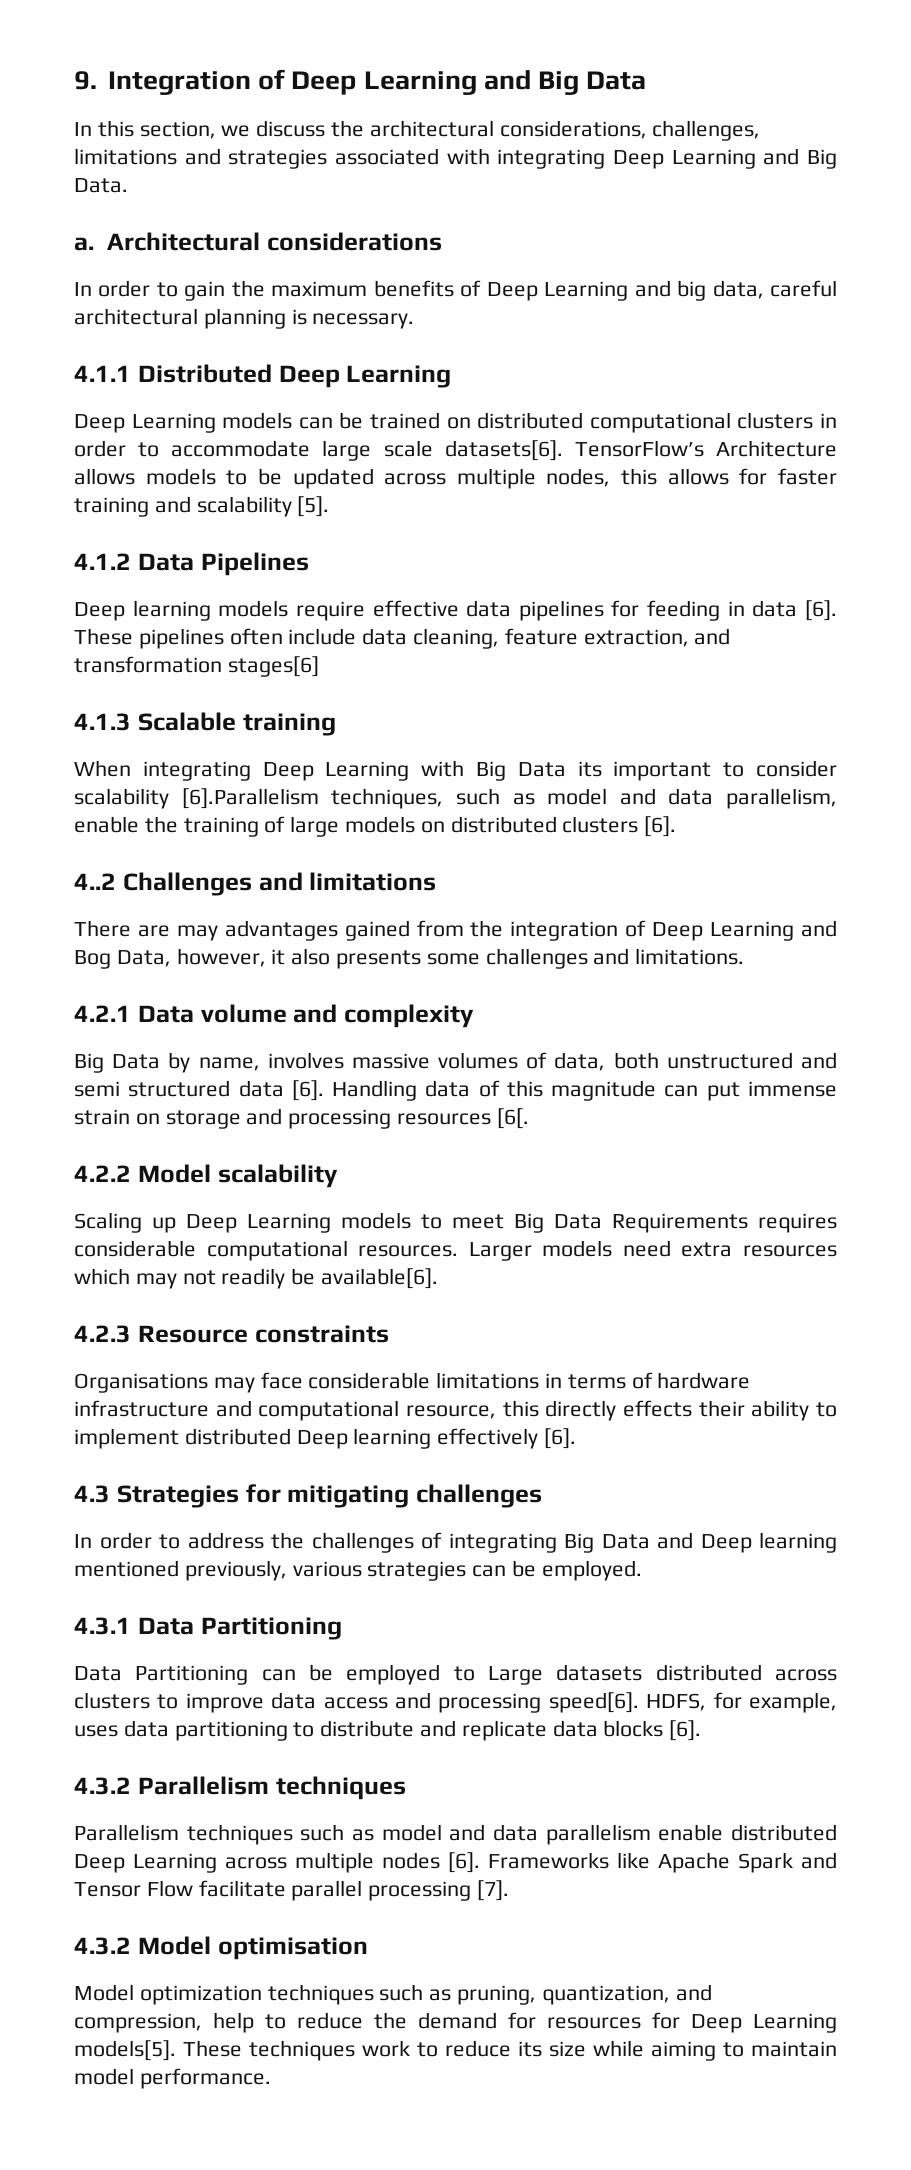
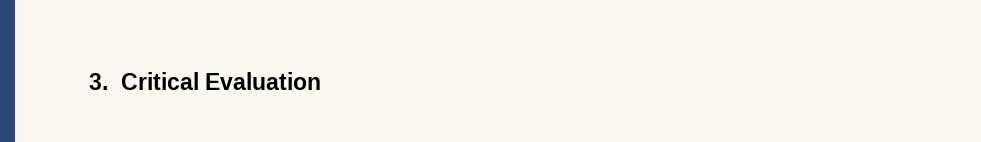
- 9. Integration of Deep Learning and Big Data
- In this section, we discuss the architectural considerations, challenges, limitations and strategies associated with integrating Deep Learning and Big Data.
- a. Architectural considerations
- In order to gain the maximum benefits of Deep Learning and big data, careful architectural planning is necessary.
- 4.1.1 Distributed Deep Learning
- Deep Learning models can be trained on distributed computational clusters in order to accommodate large scale datasets[6]. TensorFlow’s Architecture allows models to be updated across multiple nodes, this allows for faster training and scalability [5].
- 4.1.2 Data Pipelines
- Deep learning models require effective data pipelines for feeding in data [6]. These pipelines often include data cleaning, feature extraction, and transformation stages[6]
- 4.1.3 Scalable training
- When integrating Deep Learning with Big Data its important to consider scalability [6].Parallelism techniques, such as model and data parallelism, enable the training of large models on distributed clusters [6].
- 4..2 Challenges and limitations
- There are may advantages gained from the integration of Deep Learning and Bog Data, however, it also presents some challenges and limitations.
- 4.2.1 Data volume and complexity
- Big Data by name, involves massive volumes of data, both unstructured and semi structured data [6]. Handling data of this magnitude can put immense strain on storage and processing resources [6[.
- 4.2.2 Model scalability
- Scaling up Deep Learning models to meet Big Data Requirements requires considerable computational resources. Larger models need extra resources which may not readily be available[6].
- 4.2.3 Resource constraints
- Organisations may face considerable limitations in terms of hardware infrastructure and computational resource, this directly effects their ability to implement distributed Deep learning effectively [6].
- 4.3 Strategies for mitigating challenges
- In order to address the challenges of integrating Big Data and Deep learning mentioned previously, various strategies can be employed.
- 4.3.1 Data Partitioning
- Data Partitioning can be employed to Large datasets distributed across clusters to improve data access and processing speed[6]. HDFS, for example, uses data partitioning to distribute and replicate data blocks [6].
- 4.3.2 Parallelism techniques
- Parallelism techniques such as model and data parallelism enable distributed Deep Learning across multiple nodes [6]. Frameworks like Apache Spark and Tensor Flow facilitate parallel processing [7].
- 4.3.2 Model optimisation
- Model optimization techniques such as pruning, quantization, and compression, help to reduce the demand for resources for Deep Learning models[5]. These techniques work to reduce its size while aiming to maintain model performance.
+ 3. Critical Evaluation

